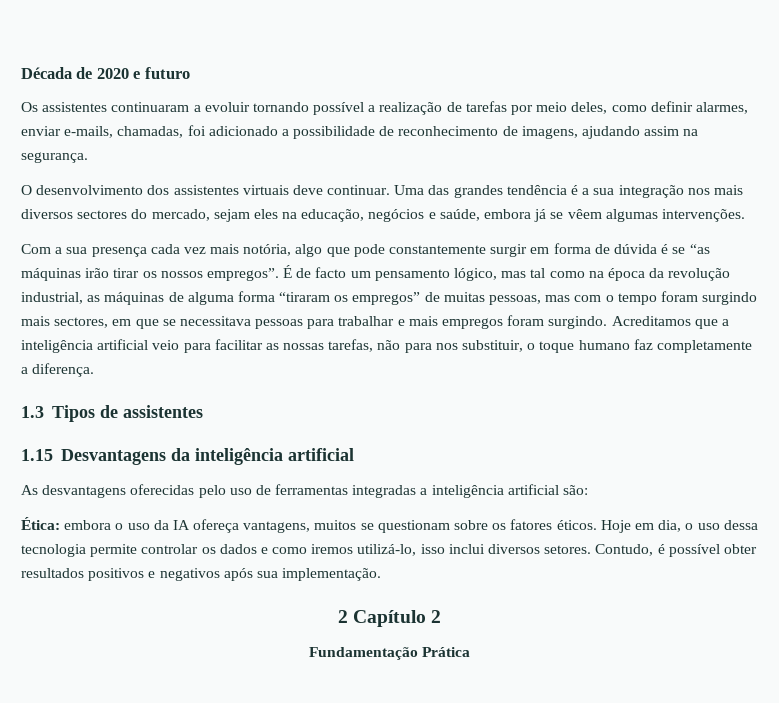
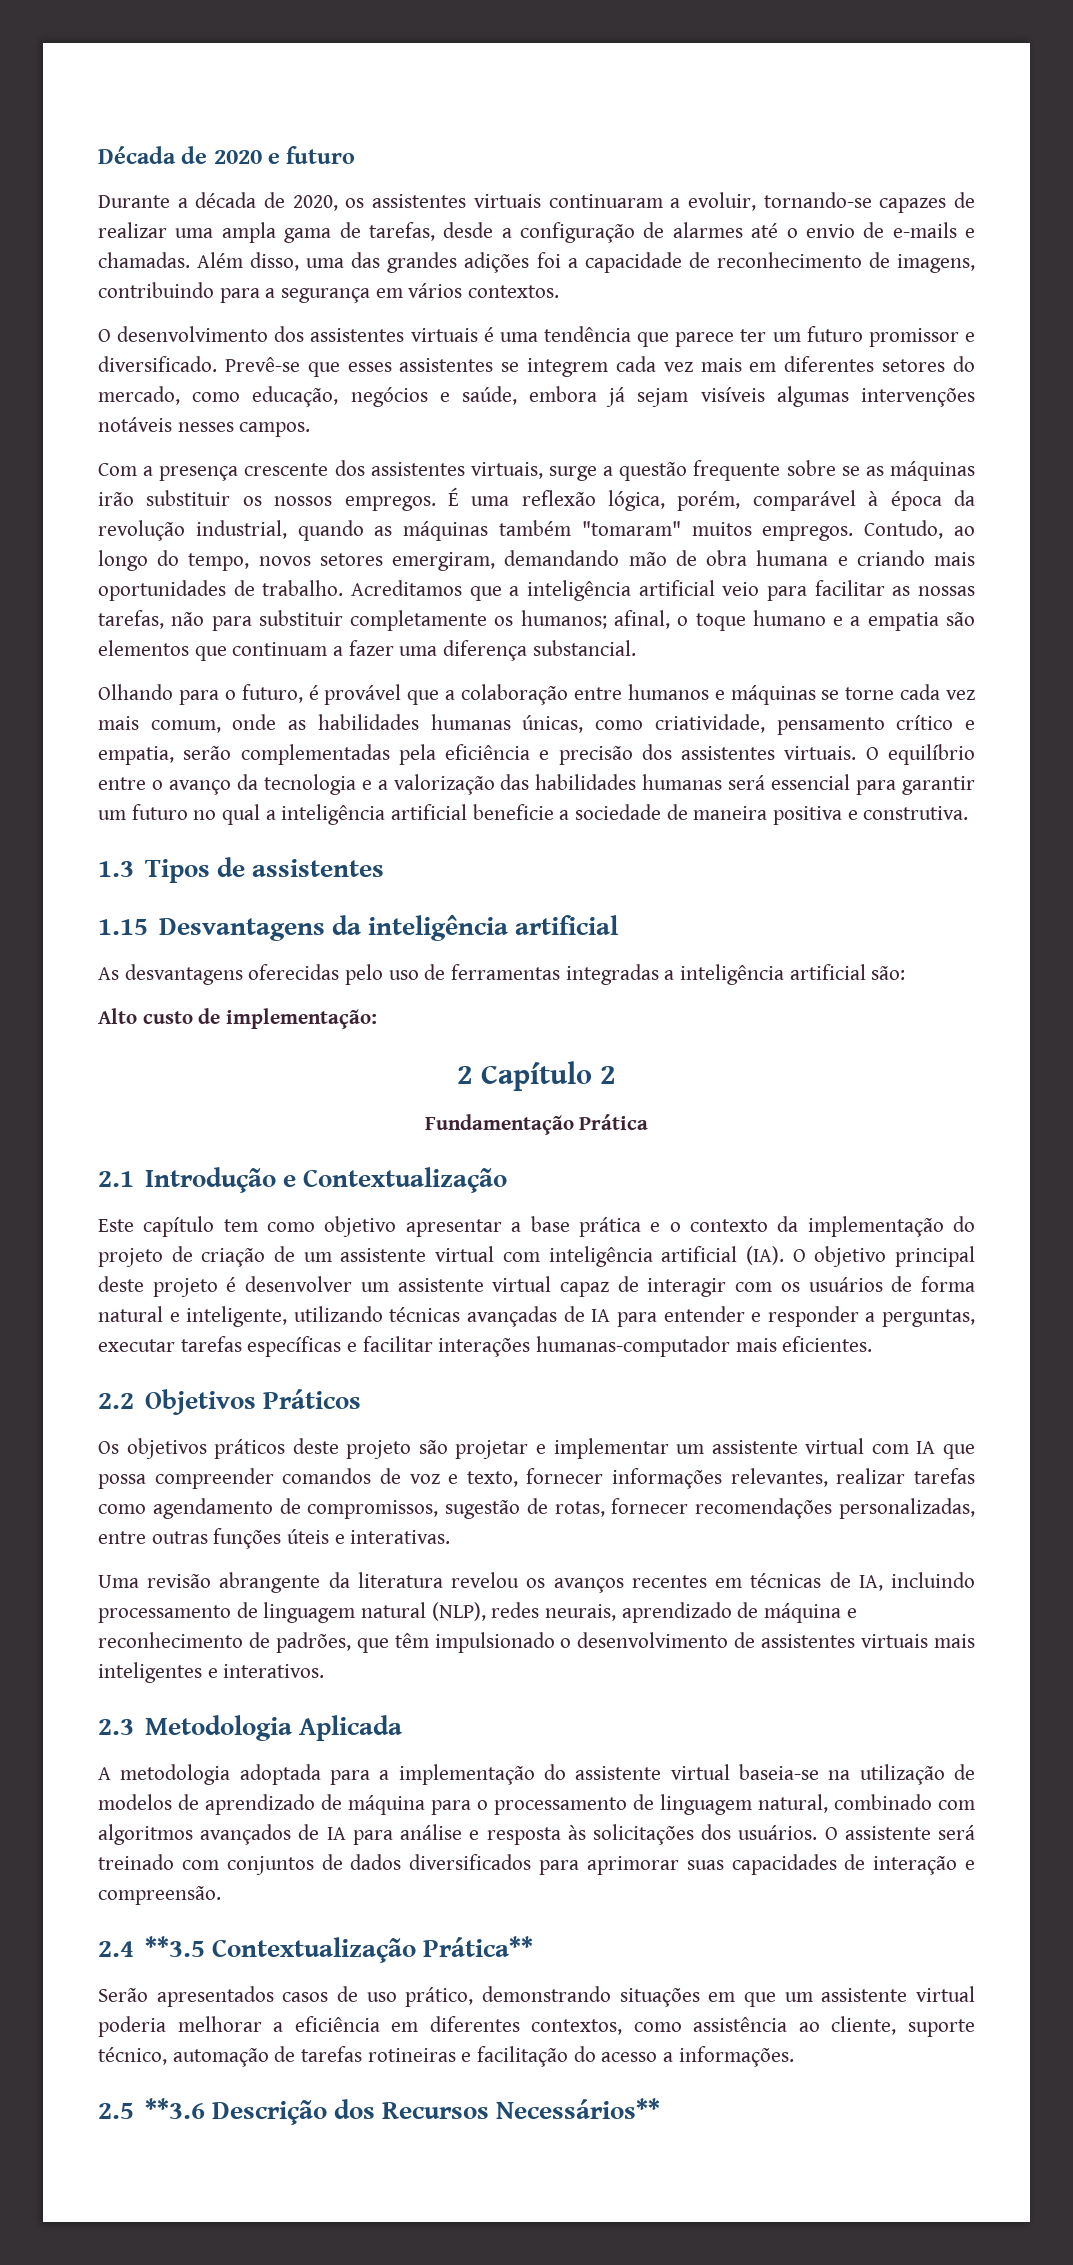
- Os assistentes continuaram a evoluir tornando possível a realização de tarefas por meio deles, como definir alarmes, enviar e-mails, chamadas, foi adicionado a possibilidade de reconhecimento de imagens, ajudando assim na segurança.
+ Durante a década de 2020, os assistentes virtuais continuaram a evoluir, tornando-se capazes de realizar uma ampla gama de tarefas, desde a configuração de alarmes até o envio de e-mails e chamadas. Além disso, uma das grandes adições foi a capacidade de reconhecimento de imagens, contribuindo para a segurança em vários contextos.
- O desenvolvimento dos assistentes virtuais deve continuar. Uma das grandes tendência é a sua integração nos mais diversos sectores do mercado, sejam eles na educação, negócios e saúde, embora já se vêem algumas intervenções.
- Com a sua presença cada vez mais notória, algo que pode constantemente surgir em forma de dúvida é se “as máquinas irão tirar os nossos empregos”. É de facto um pensamento lógico, mas tal como na época da revolução industrial, as máquinas de alguma forma “tiraram os empregos” de muitas pessoas, mas com o tempo foram surgindo mais sectores, em que se necessitava pessoas para trabalhar e mais empregos foram surgindo.
+ O desenvolvimento dos assistentes virtuais é uma tendência que parece ter um futuro promissor e diversificado. Prevê-se que esses assistentes se integrem cada vez mais em diferentes setores do mercado, como educação, negócios e saúde, embora já sejam visíveis algumas intervenções notáveis nesses campos.
+ Com a presença crescente dos assistentes virtuais, surge a questão frequente sobre se as máquinas irão substituir os nossos empregos. É uma reflexão lógica, porém, comparável à época da revolução industrial, quando as máquinas também "tomaram" muitos empregos. Contudo, ao longo do tempo, novos setores emergiram, demandando mão de obra humana e criando mais oportunidades de trabalho.
- Acreditamos que a inteligência artificial veio para facilitar as nossas tarefas, não para nos substituir, o toque humano faz completamente a diferença.
+ Acreditamos que a inteligência artificial veio para facilitar as nossas tarefas, não para substituir completamente os humanos; afinal, o toque humano e a empatia são elementos que continuam a fazer uma diferença substancial.
+ Olhando para o futuro, é provável que a colaboração entre humanos e máquinas se torne cada vez mais comum, onde as habilidades humanas únicas, como criatividade, pensamento crítico e empatia, serão complementadas pela eficiência e precisão dos assistentes virtuais. O equilíbrio entre o avanço da tecnologia e a valorização das habilidades humanas será essencial para garantir um futuro no qual a inteligência artificial beneficie a sociedade de maneira positiva e construtiva.
- Ética: embora o uso da IA ofereça vantagens, muitos se questionam sobre os fatores éticos. Hoje em dia, o uso dessa tecnologia permite controlar os dados e como iremos utilizá-lo, isso inclui diversos setores. Contudo, é possível obter resultados positivos e negativos após sua implementação.
+ Alto custo de implementação:
+ 2.1 Introdução e Contextualização
+ Este capítulo tem como objetivo apresentar a base prática e o contexto da implementação do projeto de criação de um assistente virtual com inteligência artificial (IA). O objetivo principal deste projeto é desenvolver um assistente virtual capaz de interagir com os usuários de forma natural e inteligente, utilizando técnicas avançadas de IA para entender e responder a perguntas, executar tarefas específicas e facilitar interações humanas-computador mais eficientes.
+ 2.2 Objetivos Práticos
+ Os objetivos práticos deste projeto são projetar e implementar um assistente virtual com IA que possa compreender comandos de voz e texto, fornecer informações relevantes, realizar tarefas como agendamento de compromissos, sugestão de rotas, fornecer recomendações personalizadas, entre outras funções úteis e interativas.
+ Uma revisão abrangente da literatura revelou os avanços recentes em técnicas de IA, incluindo processamento de linguagem natural (NLP), redes neurais, aprendizado de máquina e reconhecimento de padrões, que têm impulsionado o desenvolvimento de assistentes virtuais mais inteligentes e interativos.
+ 2.3 Metodologia Aplicada
+ A metodologia adoptada para a implementação do assistente virtual baseia-se na utilização de modelos de aprendizado de máquina para o processamento de linguagem natural, combinado com algoritmos avançados de IA para análise e resposta às solicitações dos usuários. O assistente será treinado com conjuntos de dados diversificados para aprimorar suas capacidades de interação e compreensão.
+ 2.4 **3.5 Contextualização Prática**
+ Serão apresentados casos de uso prático, demonstrando situações em que um assistente virtual poderia melhorar a eficiência em diferentes contextos, como assistência ao cliente, suporte técnico, automação de tarefas rotineiras e facilitação do acesso a informações.
+ 2.5 **3.6 Descrição dos Recursos Necessários**

